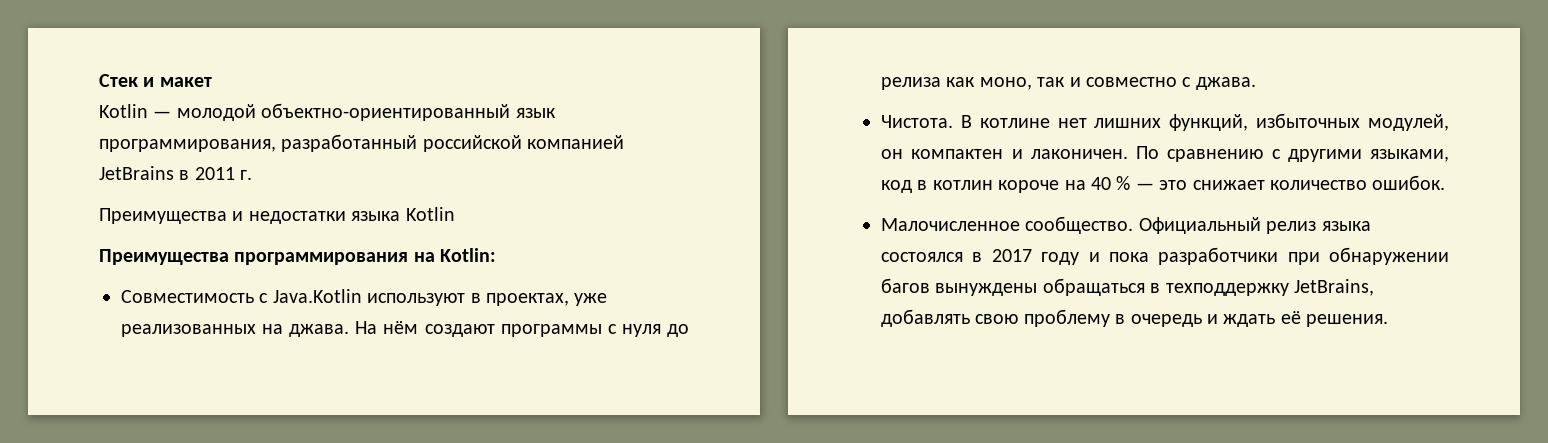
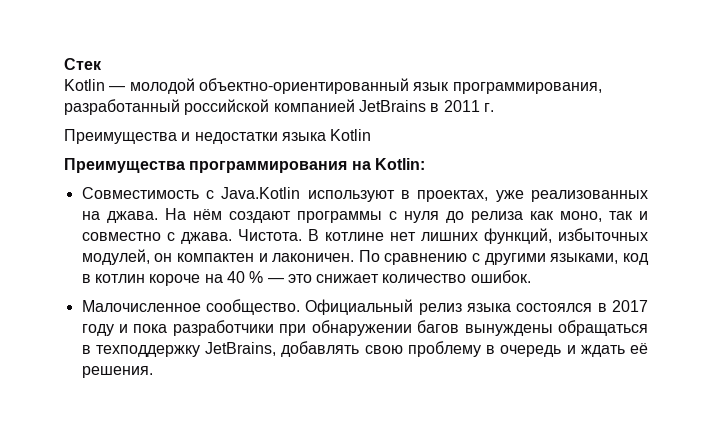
- Стек и макет
+ Стек
- На нём создают программы с нуля до релиза как моно, так и совместно с джава.
- Чистота.
+ На нём создают программы с нуля до релиза как моно, так и совместно с джава. Чистота.

